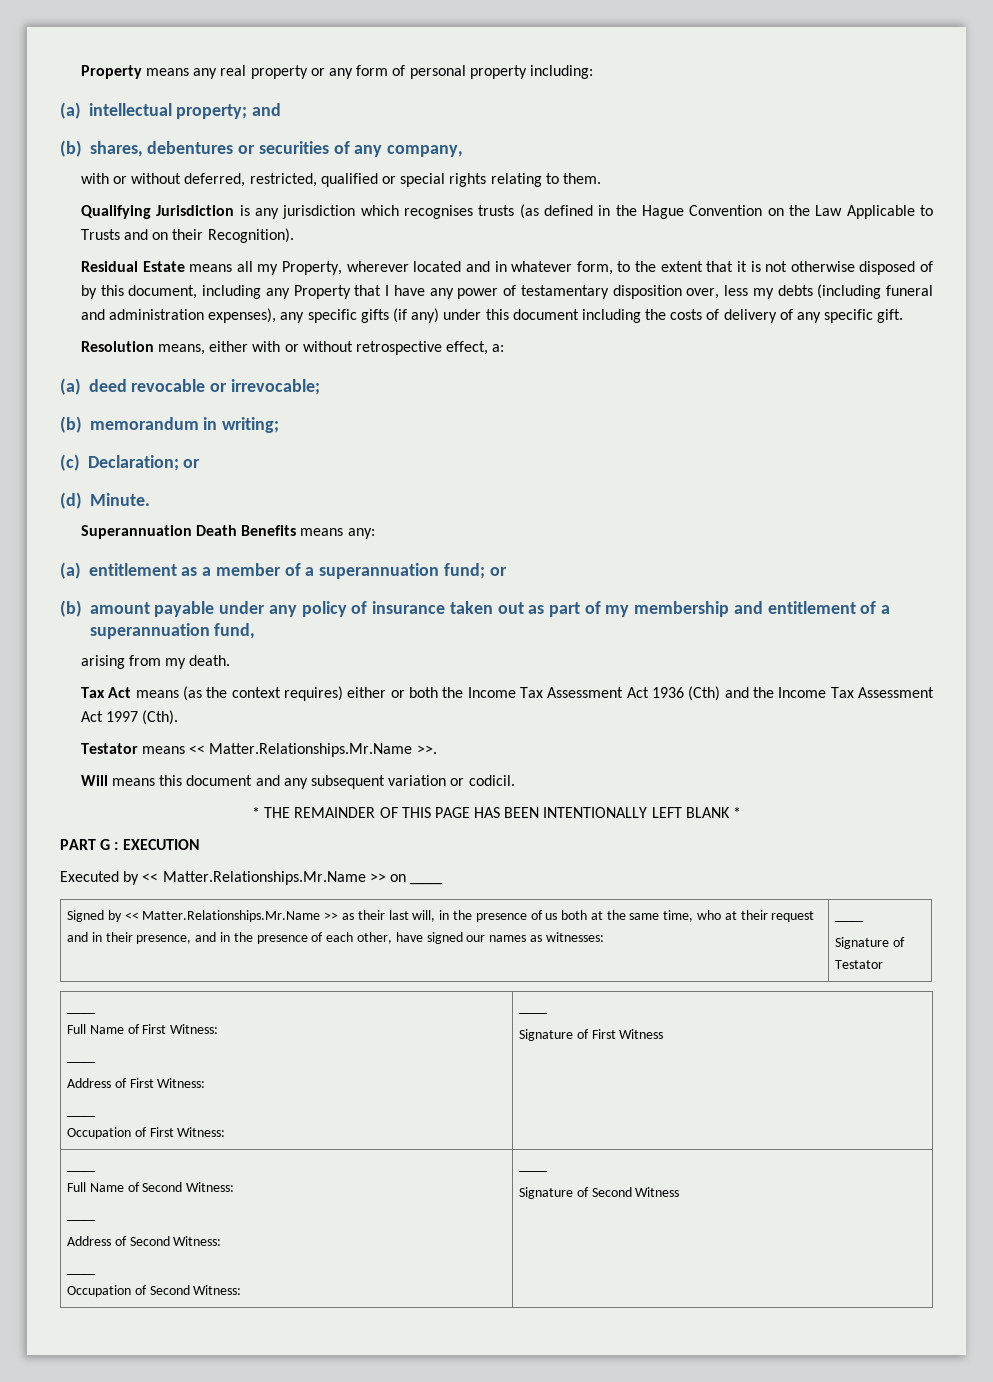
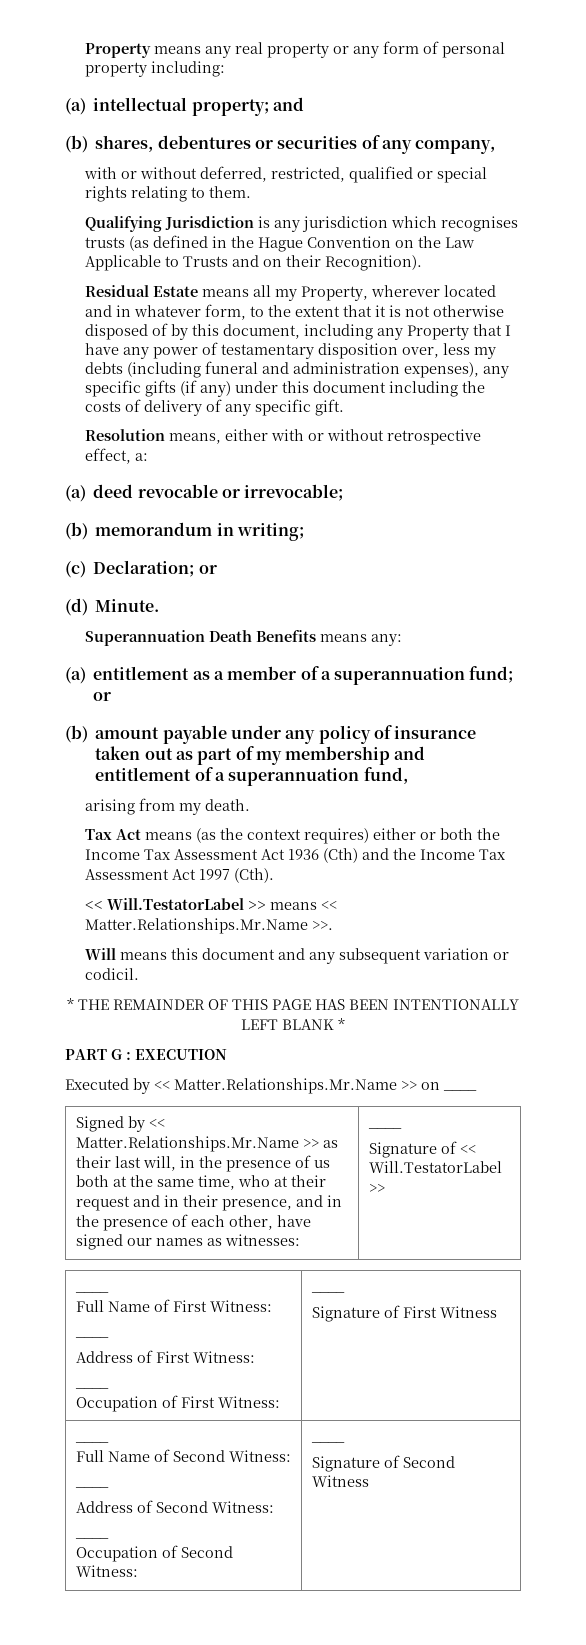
- Testator means << Matter.Relationships.Mr.Name >>.
+ << Will.TestatorLabel >> means << Matter.Relationships.Mr.Name >>.
- Signature of Testator
+ Signature of << Will.TestatorLabel >>

